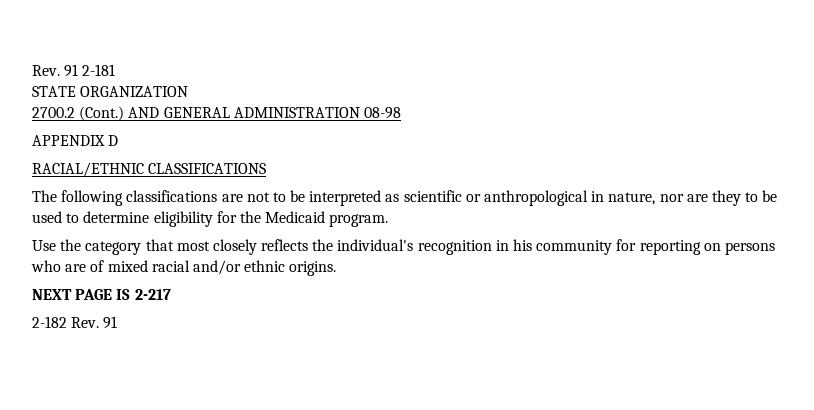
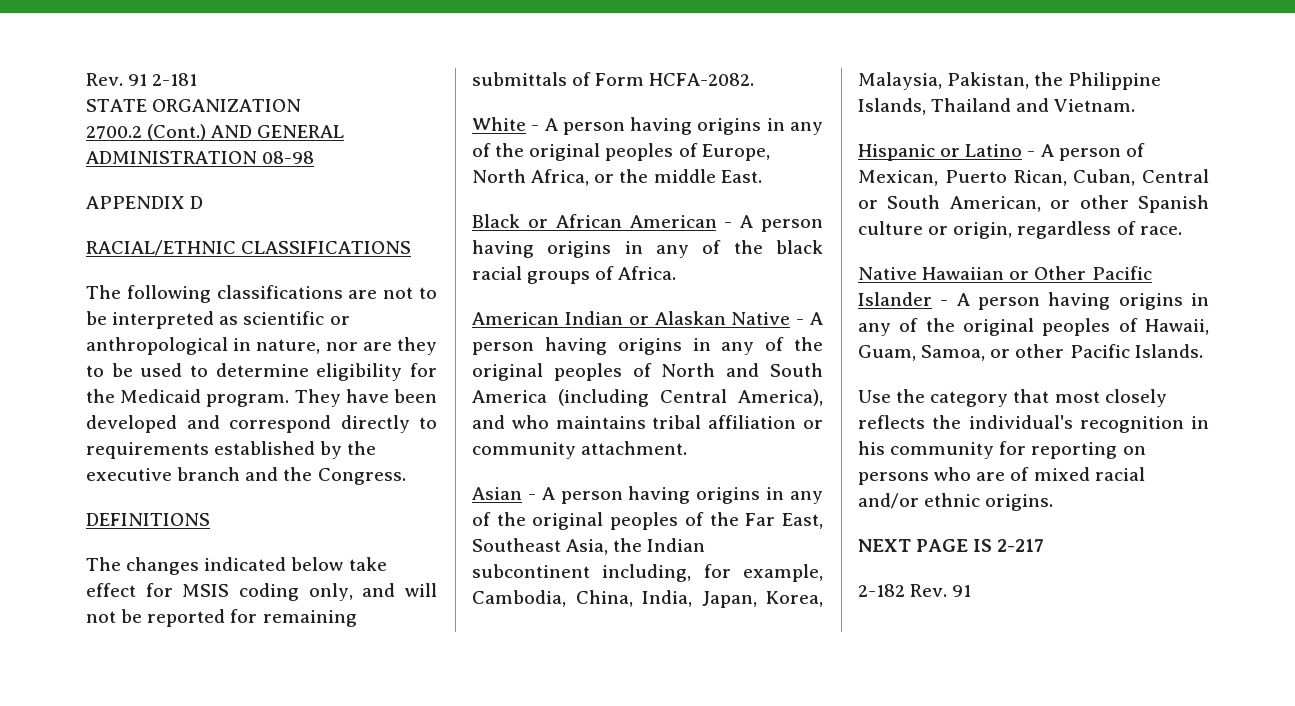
+ They have been developed and correspond directly to requirements established by the executive branch and the Congress.
+ DEFINITIONS
+ The changes indicated below take effect for MSIS coding only, and will not be reported for remaining submittals of Form HCFA-2082.
+ White - A person having origins in any of the original peoples of Europe, North Africa, or the middle East.
+ Black or African American - A person having origins in any of the black racial groups of Africa.
+ American Indian or Alaskan Native - A person having origins in any of the original peoples of North and South America (including Central America), and who maintains tribal affiliation or community attachment.
+ Asian - A person having origins in any of the original peoples of the Far East, Southeast Asia, the Indian subcontinent including, for example, Cambodia, China, India, Japan, Korea, Malaysia, Pakistan, the Philippine Islands, Thailand and Vietnam.
+ Hispanic or Latino - A person of Mexican, Puerto Rican, Cuban, Central or South American, or other Spanish culture or origin, regardless of race.
+ Native Hawaiian or Other Pacific Islander - A person having origins in any of the original peoples of Hawaii, Guam, Samoa, or other Pacific Islands.

